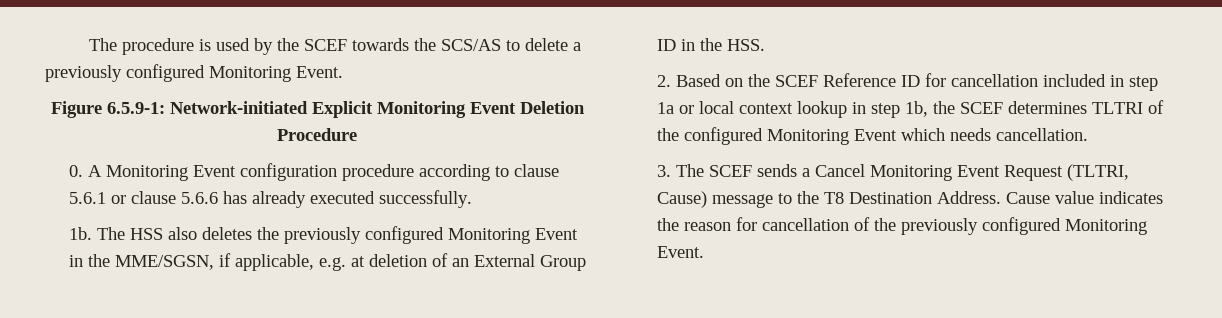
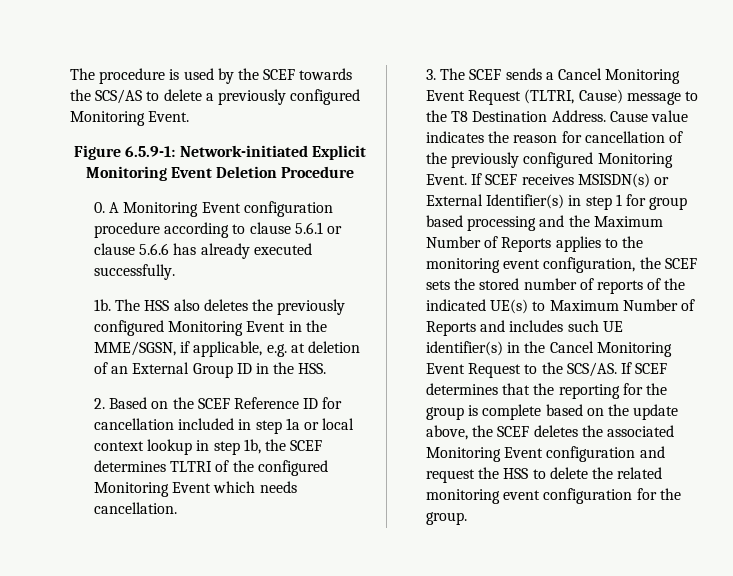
+ If SCEF receives MSISDN(s) or External Identifier(s) in step 1 for group based processing and the Maximum Number of Reports applies to the monitoring event configuration, the SCEF sets the stored number of reports of the indicated UE(s) to Maximum Number of Reports and includes such UE identifier(s) in the Cancel Monitoring Event Request to the SCS/AS. If SCEF determines that the reporting for the group is complete based on the update above, the SCEF deletes the associated Monitoring Event configuration and request the HSS to delete the related monitoring event configuration for the group.

